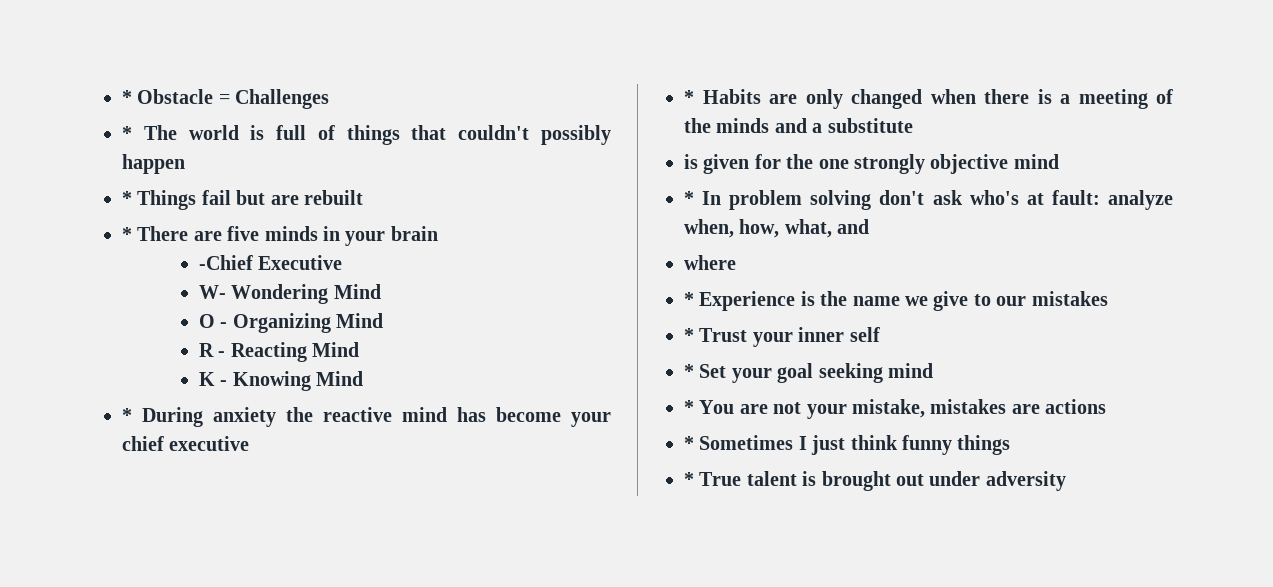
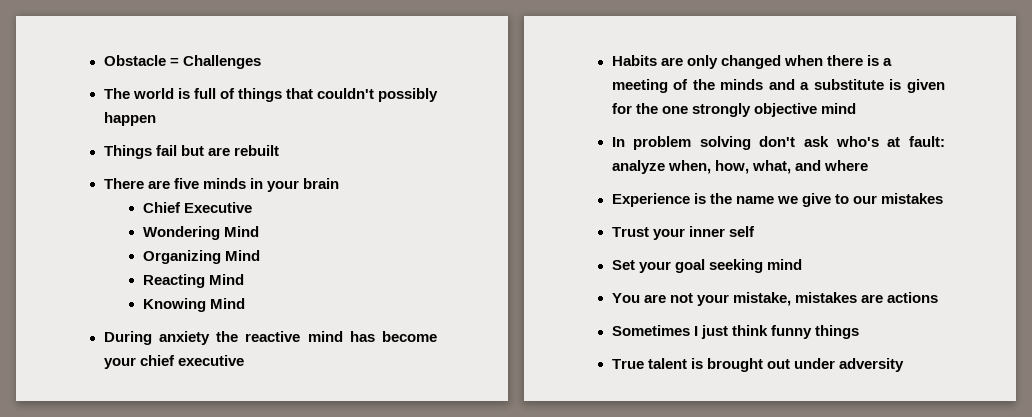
- * Obstacle = Challenges
+ Obstacle = Challenges
- * The world is full of things that couldn't possibly happen
+ The world is full of things that couldn't possibly happen
- * Things fail but are rebuilt
+ Things fail but are rebuilt
- * There are five minds in your brain
+ There are five minds in your brain
- -Chief Executive
+ Chief Executive
- W- Wondering Mind
+ Wondering Mind
- O - Organizing Mind
+ Organizing Mind
- R - Reacting Mind
+ Reacting Mind
- K - Knowing Mind
+ Knowing Mind
- * During anxiety the reactive mind has become your chief executive
+ During anxiety the reactive mind has become your chief executive
- * Habits are only changed when there is a meeting of the minds and a substitute
- is given for the one strongly objective mind
+ Habits are only changed when there is a meeting of the minds and a substitute is given for the one strongly objective mind
- * In problem solving don't ask who's at fault: analyze when, how, what, and
- where
+ In problem solving don't ask who's at fault: analyze when, how, what, and where
- * Experience is the name we give to our mistakes
+ Experience is the name we give to our mistakes
- * Trust your inner self
+ Trust your inner self
- * Set your goal seeking mind
+ Set your goal seeking mind
- * You are not your mistake, mistakes are actions
+ You are not your mistake, mistakes are actions
- * Sometimes I just think funny things
+ Sometimes I just think funny things
- * True talent is brought out under adversity
+ True talent is brought out under adversity

